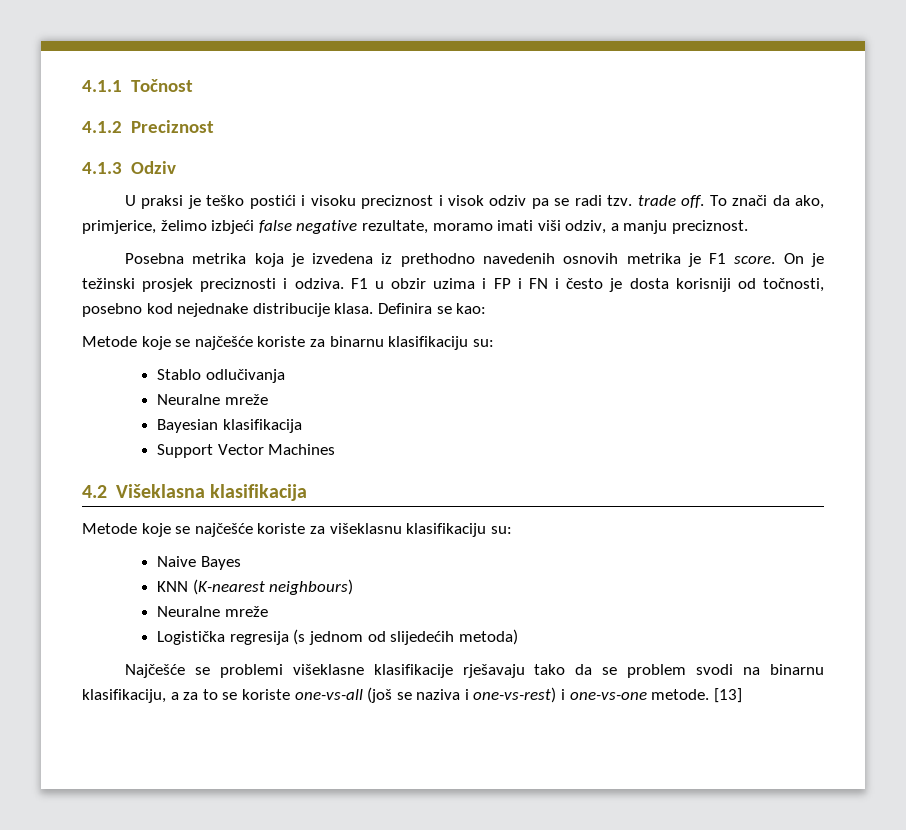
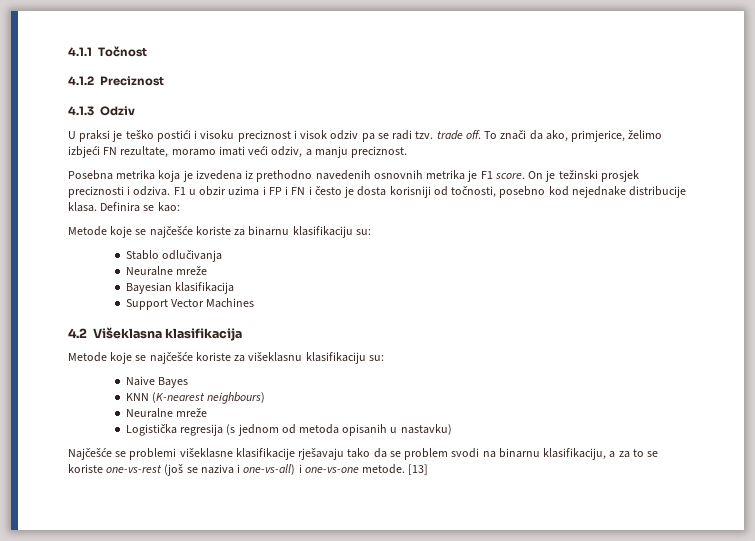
- To znači da ako, primjerice, želimo izbjeći false negative rezultate, moramo imati viši odziv, a manju preciznost.
+ To znači da ako, primjerice, želimo izbjeći FN rezultate, moramo imati veći odziv, a manju preciznost.
- Posebna metrika koja je izvedena iz prethodno navedenih osnovih metrika je F1 score.
+ Posebna metrika koja je izvedena iz prethodno navedenih osnovnih metrika je F1 score.
- Logistička regresija (s jednom od slijedećih metoda)
+ Logistička regresija (s jednom od metoda opisanih u nastavku)
- Najčešće se problemi višeklasne klasifikacije rješavaju tako da se problem svodi na binarnu klasifikaciju, a za to se koriste one-vs-all (još se naziva i one-vs-rest) i one-vs-one metode.
+ Najčešće se problemi višeklasne klasifikacije rješavaju tako da se problem svodi na binarnu klasifikaciju, a za to se koriste one-vs-rest (još se naziva i one-vs-all) i one-vs-one metode.

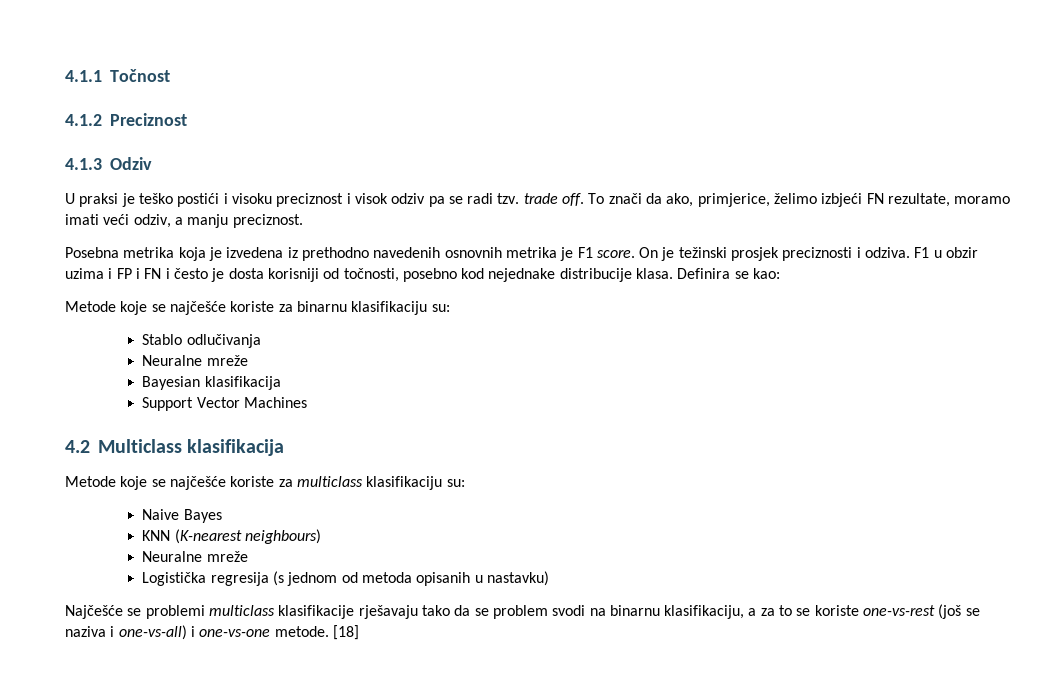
- 4.2 Višeklasna klasifikacija
+ 4.2 Multiclass klasifikacija
- Metode koje se najčešće koriste za višeklasnu klasifikaciju su:
+ Metode koje se najčešće koriste za multiclass klasifikaciju su:
- Najčešće se problemi višeklasne klasifikacije rješavaju tako da se problem svodi na binarnu klasifikaciju, a za to se koriste one-vs-rest (još se naziva i one-vs-all) i one-vs-one metode.
+ Najčešće se problemi multiclass klasifikacije rješavaju tako da se problem svodi na binarnu klasifikaciju, a za to se koriste one-vs-rest (još se naziva i one-vs-all) i one-vs-one metode.
- [13]
+ [18]

